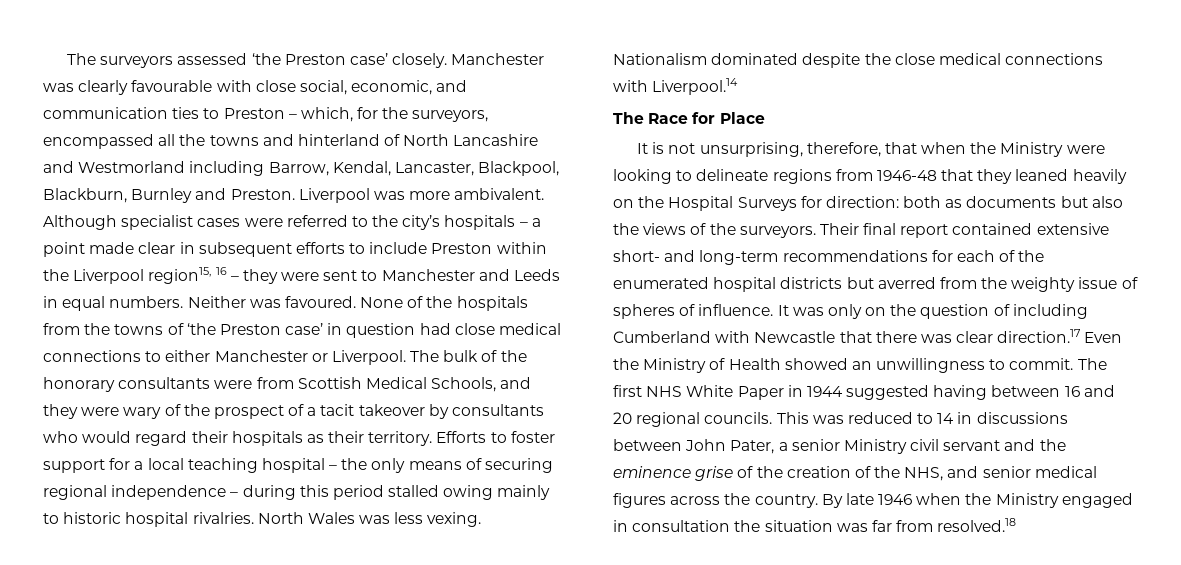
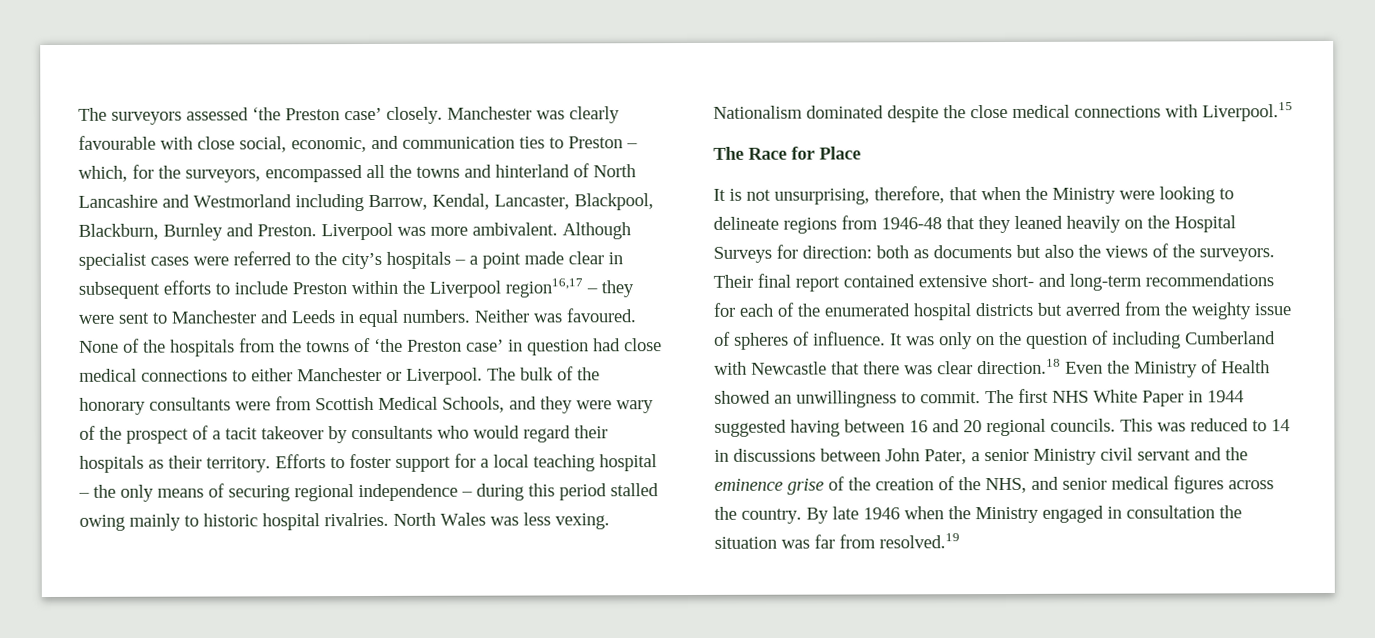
- Although specialist cases were referred to the city’s hospitals – a point made clear in subsequent efforts to include Preston within the Liverpool region15, 16 – they were sent to Manchester and Leeds in equal numbers.
+ Although specialist cases were referred to the city’s hospitals – a point made clear in subsequent efforts to include Preston within the Liverpool region16,17 – they were sent to Manchester and Leeds in equal numbers.
- Nationalism dominated despite the close medical connections with Liverpool.14
+ Nationalism dominated despite the close medical connections with Liverpool.15
- It was only on the question of including Cumberland with Newcastle that there was clear direction.17 Even the Ministry of Health showed an unwillingness to commit.
+ It was only on the question of including Cumberland with Newcastle that there was clear direction.18 Even the Ministry of Health showed an unwillingness to commit.
- By late 1946 when the Ministry engaged in consultation the situation was far from resolved.18
+ By late 1946 when the Ministry engaged in consultation the situation was far from resolved.19

